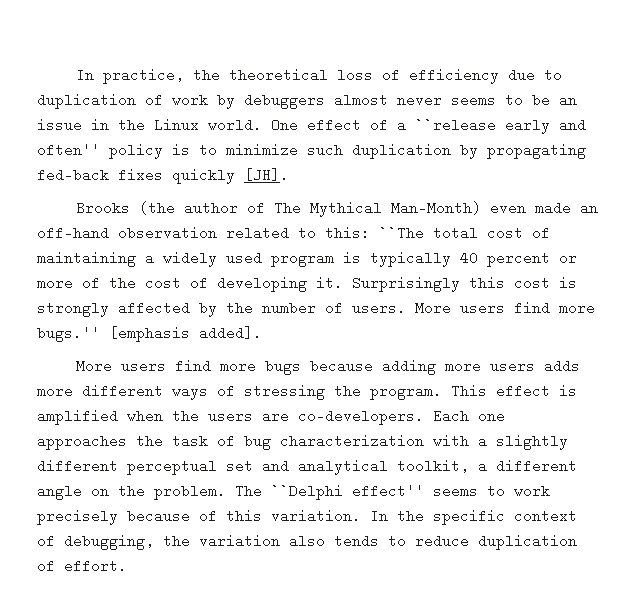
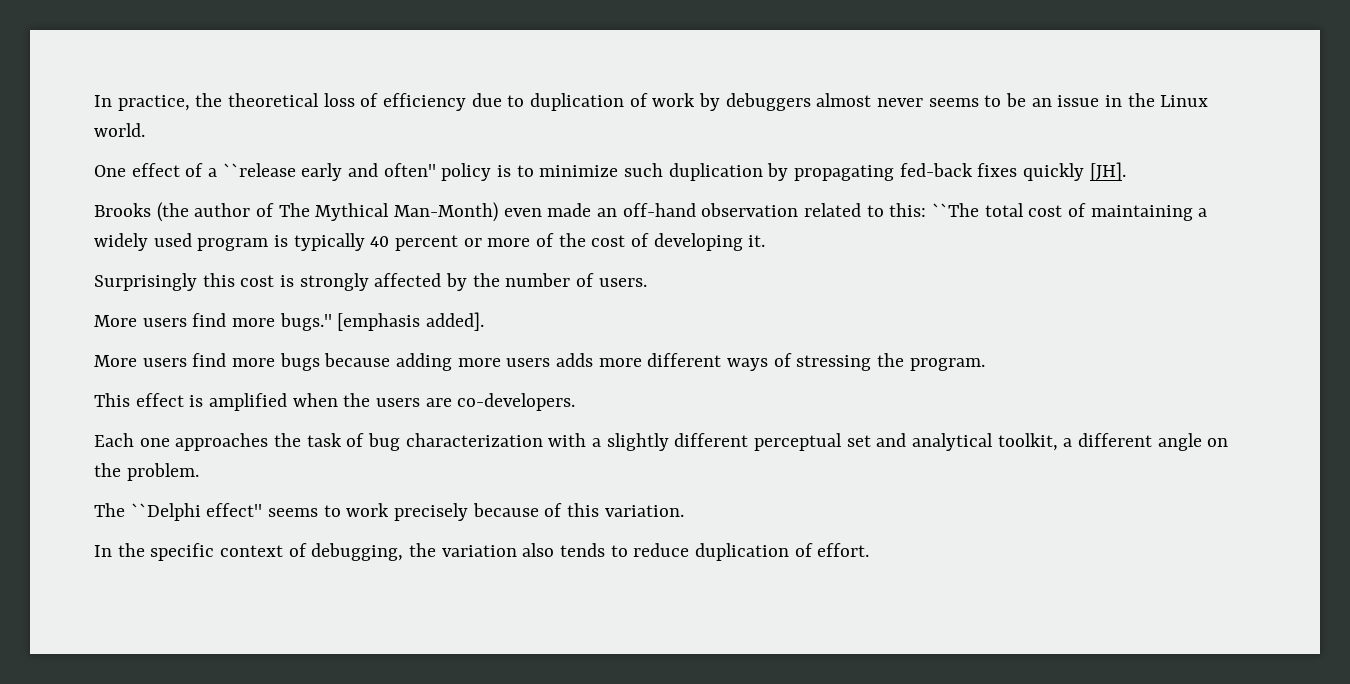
- In practice, the theoretical loss of efficiency due to duplication of work by debuggers almost never seems to be an issue in the Linux world. One effect of a ``release early and often'' policy is to minimize such duplication by propagating fed-back fixes quickly [JH].
+ In practice, the theoretical loss of efficiency due to duplication of work by debuggers almost never seems to be an issue in the Linux world.
+ One effect of a ``release early and often'' policy is to minimize such duplication by propagating fed-back fixes quickly [JH].
- Brooks (the author of The Mythical Man-Month) even made an off-hand observation related to this: ``The total cost of maintaining a widely used program is typically 40 percent or more of the cost of developing it. Surprisingly this cost is strongly affected by the number of users. More users find more bugs.''
+ Brooks (the author of The Mythical Man-Month) even made an off-hand observation related to this: ``The total cost of maintaining a widely used program is typically 40 percent or more of the cost of developing it.
+ Surprisingly this cost is strongly affected by the number of users.
+ More users find more bugs.''
- More users find more bugs because adding more users adds more different ways of stressing the program. This effect is amplified when the users are co-developers. Each one approaches the task of bug characterization with a slightly different perceptual set and analytical toolkit, a different angle on the problem. The ``Delphi effect'' seems to work precisely because of this variation. In the specific context of debugging, the variation also tends to reduce duplication of effort.
+ More users find more bugs because adding more users adds more different ways of stressing the program.
+ This effect is amplified when the users are co-developers.
+ Each one approaches the task of bug characterization with a slightly different perceptual set and analytical toolkit, a different angle on the problem.
+ The ``Delphi effect'' seems to work precisely because of this variation.
+ In the specific context of debugging, the variation also tends to reduce duplication of effort.

